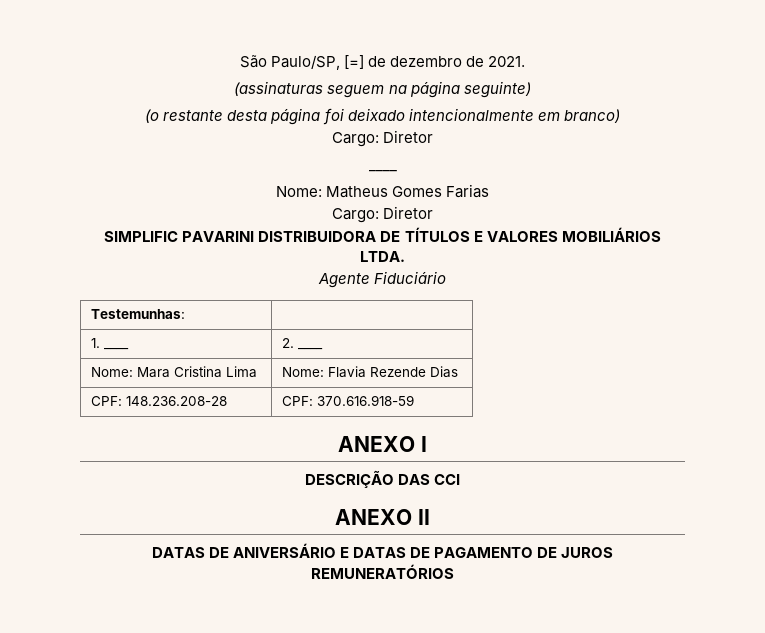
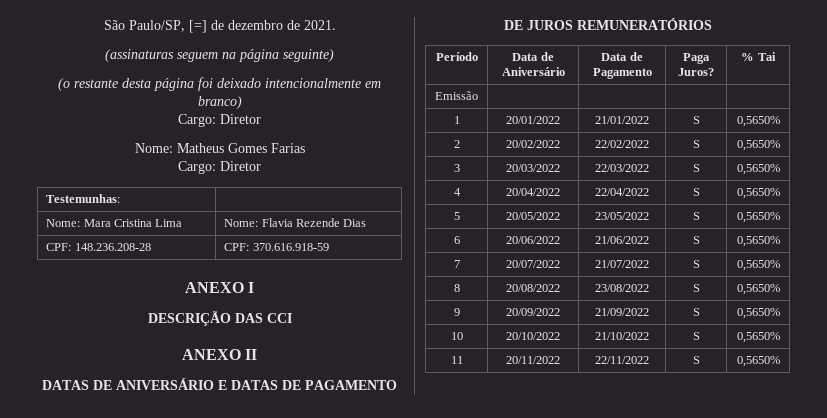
  (o restante desta página foi deixado intencionalmente em branco)
  Cargo: Diretor
- ____
- SIMPLIFIC PAVARINI DISTRIBUIDORA DE TÍTULOS E VALORES MOBILIÁRIOS LTDA.
- Agente Fiduciário
  Testemunhas: |
- 1. ____ | 2. ____
+ Período | Data de Aniversário | Data de Pagamento | Paga Juros? | % Tai
+ Emissão | | | |
+ 1 | 20/01/2022 | 21/01/2022 | S | 0,5650%
+ 2 | 20/02/2022 | 22/02/2022 | S | 0,5650%
+ 3 | 20/03/2022 | 22/03/2022 | S | 0,5650%
+ 4 | 20/04/2022 | 22/04/2022 | S | 0,5650%
+ 5 | 20/05/2022 | 23/05/2022 | S | 0,5650%
+ 6 | 20/06/2022 | 21/06/2022 | S | 0,5650%
+ 7 | 20/07/2022 | 21/07/2022 | S | 0,5650%
+ 8 | 20/08/2022 | 23/08/2022 | S | 0,5650%
+ 9 | 20/09/2022 | 21/09/2022 | S | 0,5650%
+ 10 | 20/10/2022 | 21/10/2022 | S | 0,5650%
+ 11 | 20/11/2022 | 22/11/2022 | S | 0,5650%

